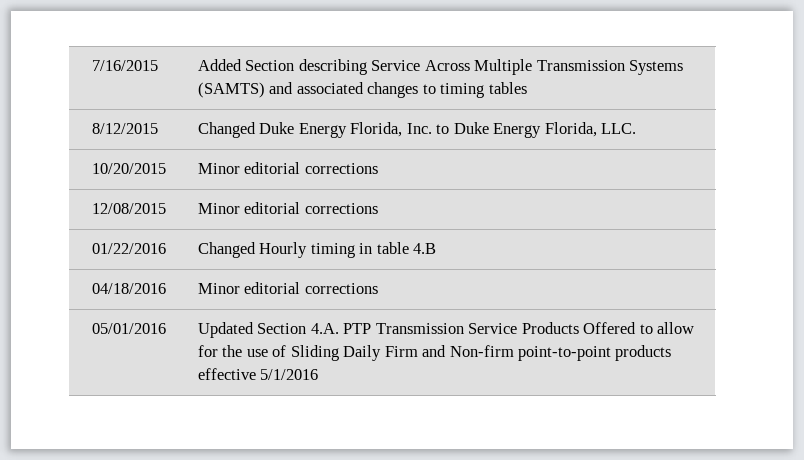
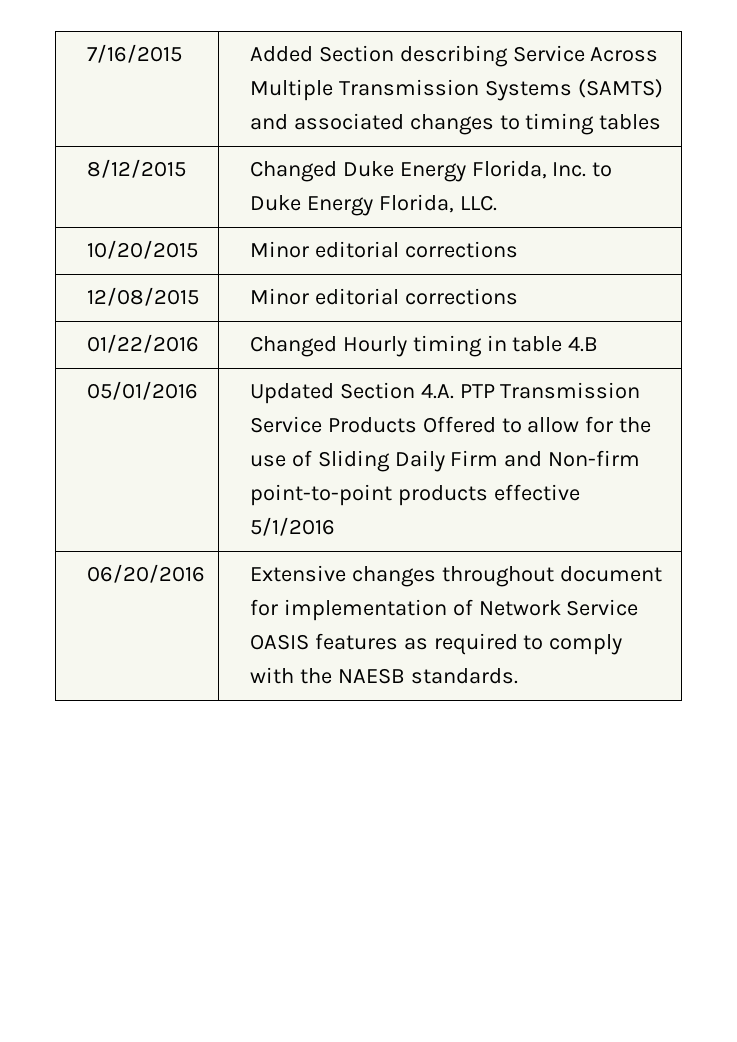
- 04/18/2016 | Minor editorial corrections
+ 06/20/2016 | Extensive changes throughout document for implementation of Network Service OASIS features as required to comply with the NAESB standards.

